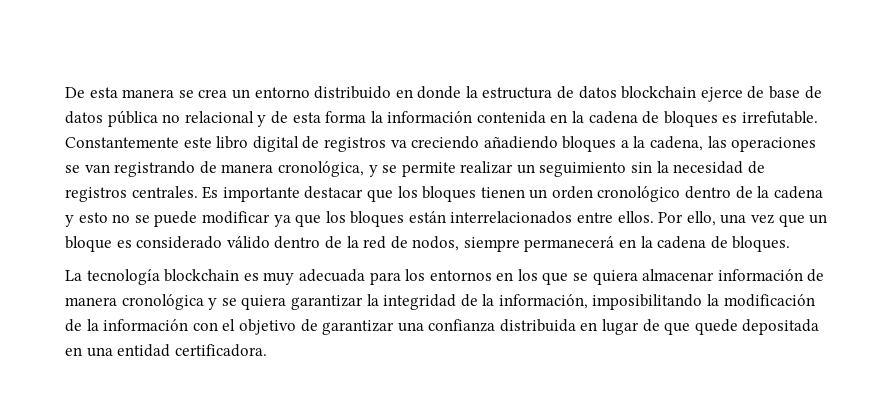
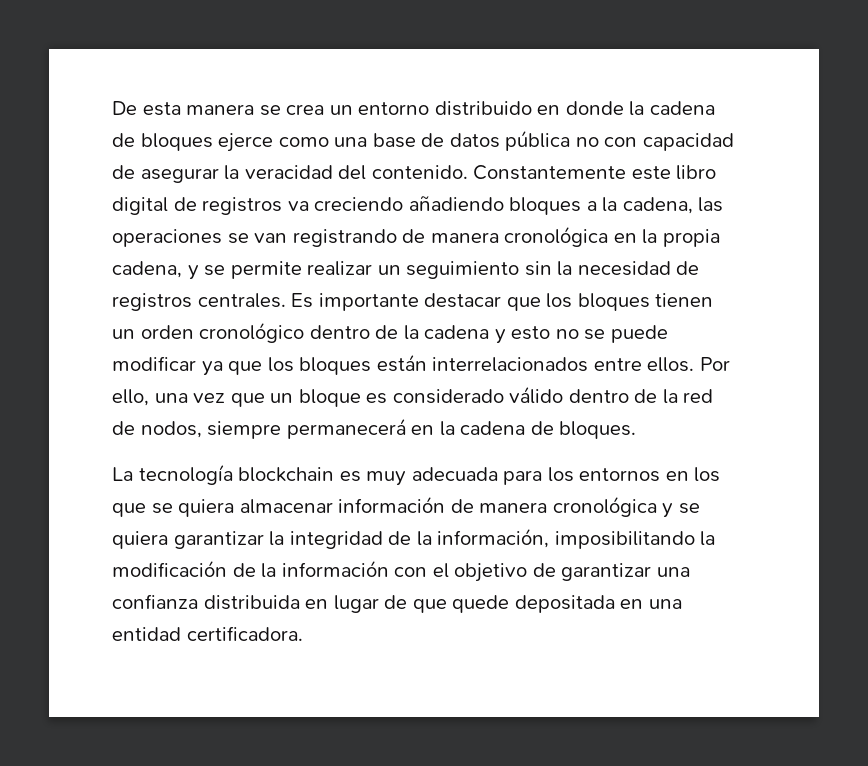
- De esta manera se crea un entorno distribuido en donde la estructura de datos blockchain ejerce de base de datos pública no relacional y de esta forma la información contenida en la cadena de bloques es irrefutable.
+ De esta manera se crea un entorno distribuido en donde la cadena de bloques ejerce como una base de datos pública no con capacidad de asegurar la veracidad del contenido.
- Constantemente este libro digital de registros va creciendo añadiendo bloques a la cadena, las operaciones se van registrando de manera cronológica, y se permite realizar un seguimiento sin la necesidad de registros centrales.
+ Constantemente este libro digital de registros va creciendo añadiendo bloques a la cadena, las operaciones se van registrando de manera cronológica en la propia cadena, y se permite realizar un seguimiento sin la necesidad de registros centrales.

